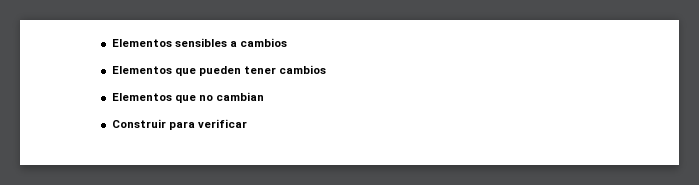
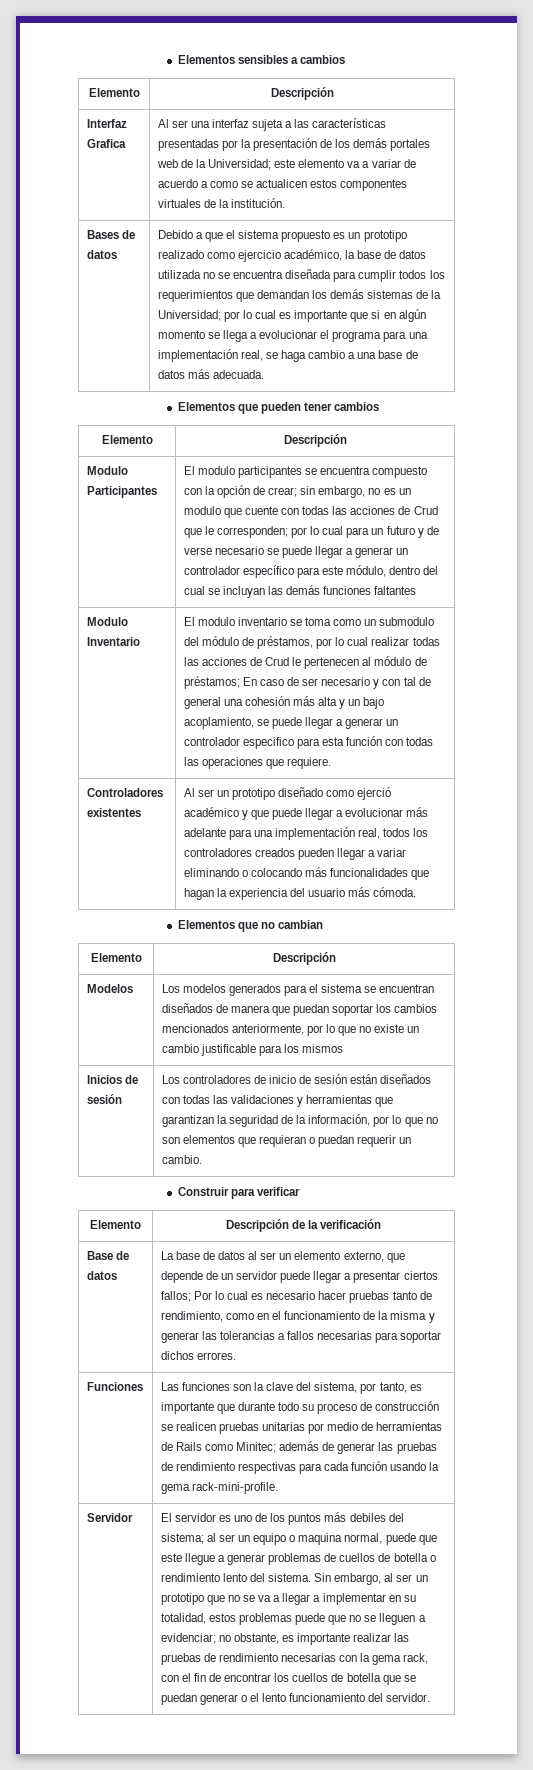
  Elementos sensibles a cambios
+ Elemento | Descripción
+ Interfaz Grafica | Al ser una interfaz sujeta a las características presentadas por la presentación de los demás portales web de la Universidad; este elemento va a variar de acuerdo a como se actualicen estos componentes virtuales de la institución.
+ Bases de datos | Debido a que el sistema propuesto es un prototipo realizado como ejercicio académico, la base de datos utilizada no se encuentra diseñada para cumplir todos los requerimientos que demandan los demás sistemas de la Universidad; por lo cual es importante que si en algún momento se llega a evolucionar el programa para una implementación real, se haga cambio a una base de datos más adecuada.
  Elementos que pueden tener cambios
+ Elemento | Descripción
+ Modulo Participantes | El modulo participantes se encuentra compuesto con la opción de crear; sin embargo, no es un modulo que cuente con todas las acciones de Crud que le corresponden; por lo cual para un futuro y de verse necesario se puede llegar a generar un controlador específico para este módulo, dentro del cual se incluyan las demás funciones faltantes
+ Modulo Inventario | El modulo inventario se toma como un submodulo del módulo de préstamos, por lo cual realizar todas las acciones de Crud le pertenecen al módulo de préstamos; En caso de ser necesario y con tal de general una cohesión más alta y un bajo acoplamiento, se puede llegar a generar un controlador especifico para esta función con todas las operaciones que requiere.
+ Controladores existentes | Al ser un prototipo diseñado como ejerció académico y que puede llegar a evolucionar más adelante para una implementación real, todos los controladores creados pueden llegar a variar eliminando o colocando más funcionalidades que hagan la experiencia del usuario más cómoda.
  Elementos que no cambian
+ Elemento | Descripción
+ Modelos | Los modelos generados para el sistema se encuentran diseñados de manera que puedan soportar los cambios mencionados anteriormente, por lo que no existe un cambio justificable para los mismos
+ Inicios de sesión | Los controladores de inicio de sesión están diseñados con todas las validaciones y herramientas que garantizan la seguridad de la información, por lo que no son elementos que requieran o puedan requerir un cambio.
  Construir para verificar
+ Elemento | Descripción de la verificación
+ Base de datos | La base de datos al ser un elemento externo, que depende de un servidor puede llegar a presentar ciertos fallos; Por lo cual es necesario hacer pruebas tanto de rendimiento, como en el funcionamiento de la misma y generar las tolerancias a fallos necesarias para soportar dichos errores.
+ Funciones | Las funciones son la clave del sistema, por tanto, es importante que durante todo su proceso de construcción se realicen pruebas unitarias por medio de herramientas de Rails como Minitec; además de generar las pruebas de rendimiento respectivas para cada función usando la gema rack-mini-profile.
+ Servidor | El servidor es uno de los puntos más debiles del sistema; al ser un equipo o maquina normal, puede que este llegue a generar problemas de cuellos de botella o rendimiento lento del sistema. Sin embargo, al ser un prototipo que no se va a llegar a implementar en su totalidad, estos problemas puede que no se lleguen a evidenciar; no obstante, es importante realizar las pruebas de rendimiento necesarias con la gema rack, con el fin de encontrar los cuellos de botella que se puedan generar o el lento funcionamiento del servidor.

